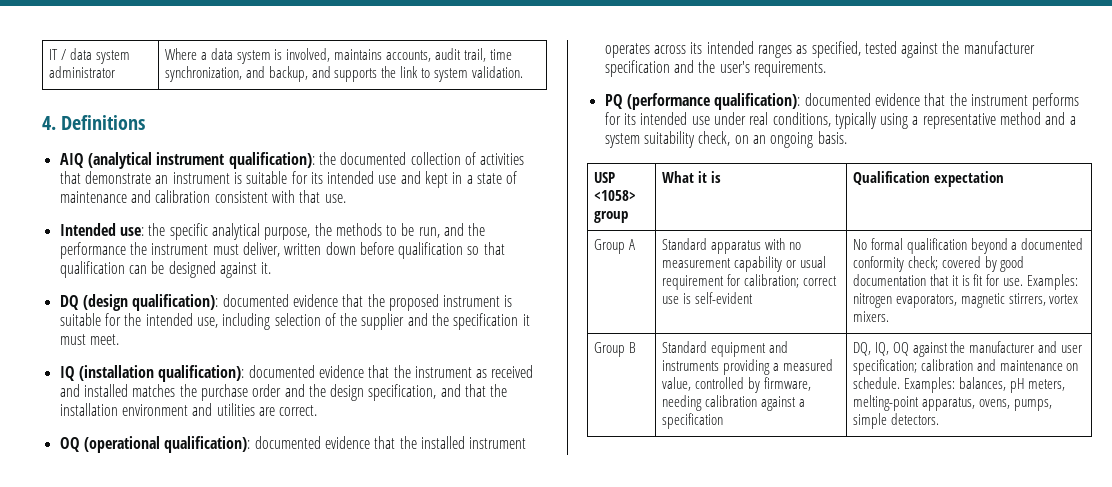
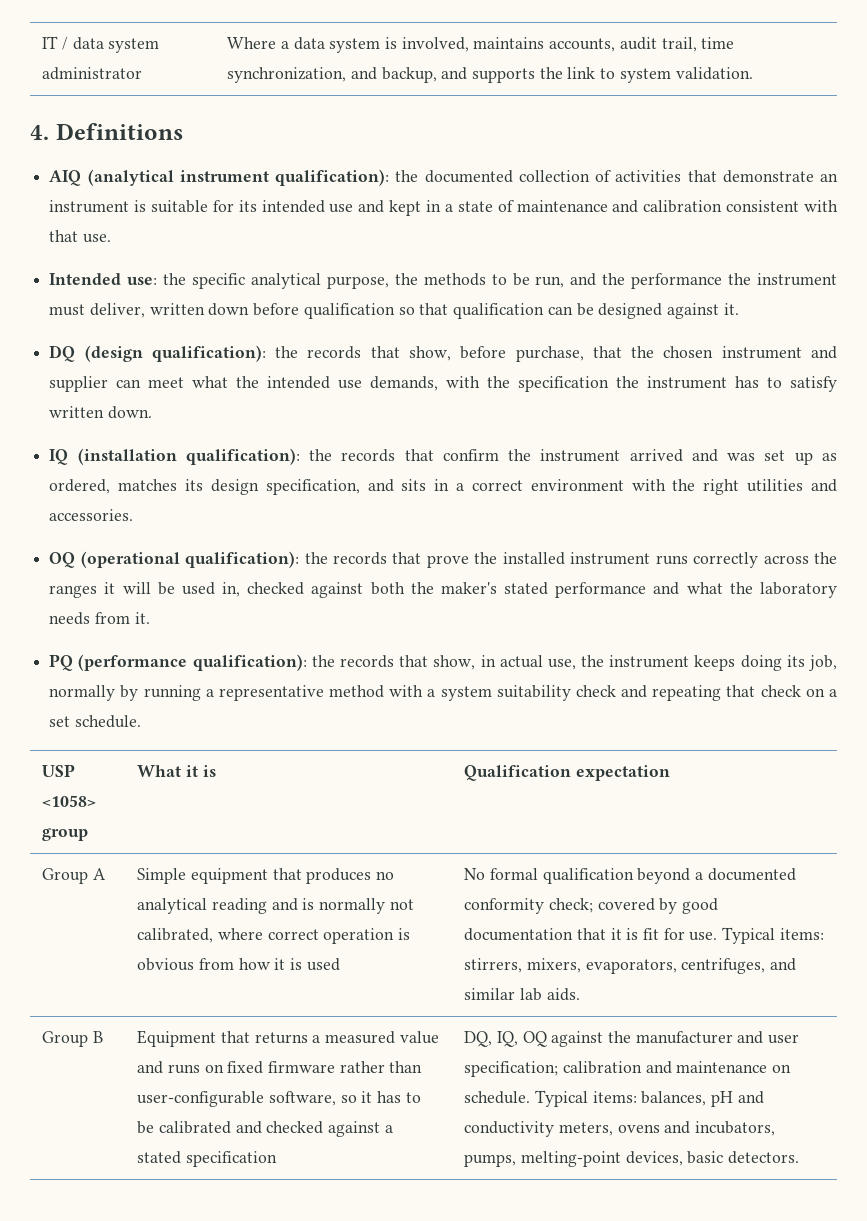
- DQ (design qualification): documented evidence that the proposed instrument is suitable for the intended use, including selection of the supplier and the specification it must meet.
- IQ (installation qualification): documented evidence that the instrument as received and installed matches the purchase order and the design specification, and that the installation environment and utilities are correct.
- OQ (operational qualification): documented evidence that the installed instrument operates across its intended ranges as specified, tested against the manufacturer specification and the user's requirements.
- PQ (performance qualification): documented evidence that the instrument performs for its intended use under real conditions, typically using a representative method and a system suitability check, on an ongoing basis.
+ DQ (design qualification): the records that show, before purchase, that the chosen instrument and supplier can meet what the intended use demands, with the specification the instrument has to satisfy written down.
+ IQ (installation qualification): the records that confirm the instrument arrived and was set up as ordered, matches its design specification, and sits in a correct environment with the right utilities and accessories.
+ OQ (operational qualification): the records that prove the installed instrument runs correctly across the ranges it will be used in, checked against both the maker's stated performance and what the laboratory needs from it.
+ PQ (performance qualification): the records that show, in actual use, the instrument keeps doing its job, normally by running a representative method with a system suitability check and repeating that check on a set schedule.
- Standard apparatus with no measurement capability or usual requirement for calibration; correct use is self-evident
+ Simple equipment that produces no analytical reading and is normally not calibrated, where correct operation is obvious from how it is used
- Examples: nitrogen evaporators, magnetic stirrers, vortex mixers.
- Group B | Standard equipment and instruments providing a measured value, controlled by firmware, needing calibration against a specification
+ Typical items: stirrers, mixers, evaporators, centrifuges, and similar lab aids.
+ Group B | Equipment that returns a measured value and runs on fixed firmware rather than user-configurable software, so it has to be calibrated and checked against a stated specification
- Examples: balances, pH meters, melting-point apparatus, ovens, pumps, simple detectors.
+ Typical items: balances, pH and conductivity meters, ovens and incubators, pumps, melting-point devices, basic detectors.

